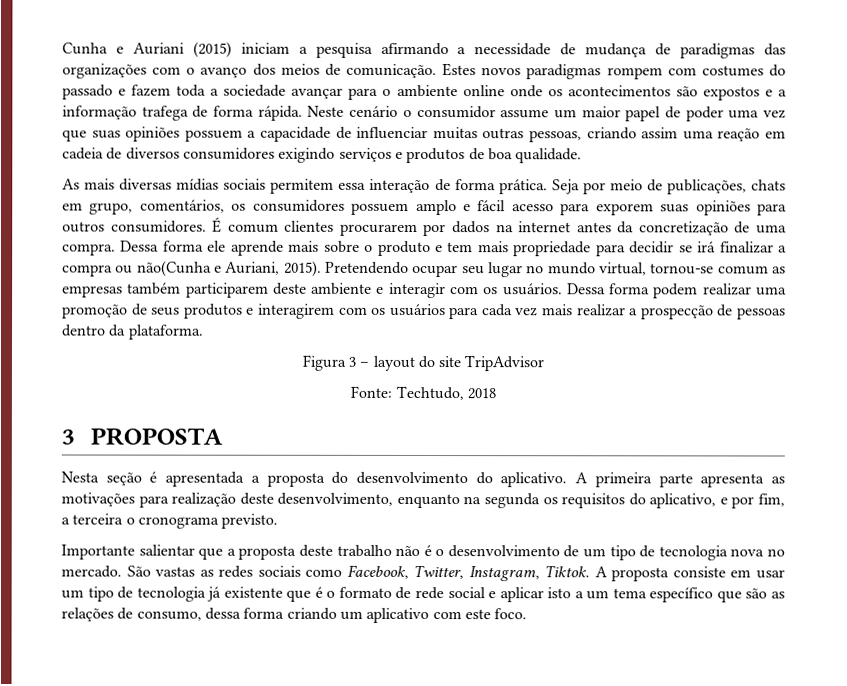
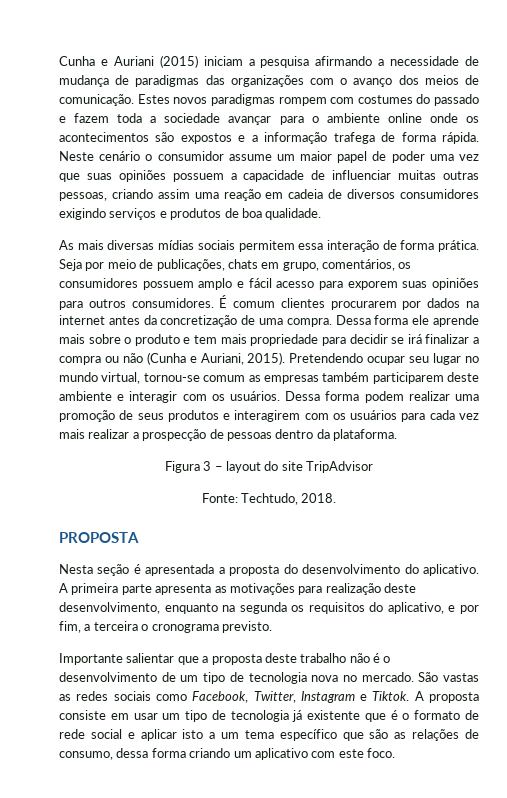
- Dessa forma ele aprende mais sobre o produto e tem mais propriedade para decidir se irá finalizar a compra ou não(Cunha e Auriani, 2015).
+ Dessa forma ele aprende mais sobre o produto e tem mais propriedade para decidir se irá finalizar a compra ou não (Cunha e Auriani, 2015).
- Fonte: Techtudo, 2018
- 3 PROPOSTA
+ Fonte: Techtudo, 2018.
+ PROPOSTA
- São vastas as redes sociais como Facebook, Twitter, Instagram, Tiktok.
+ São vastas as redes sociais como Facebook, Twitter, Instagram e Tiktok.

